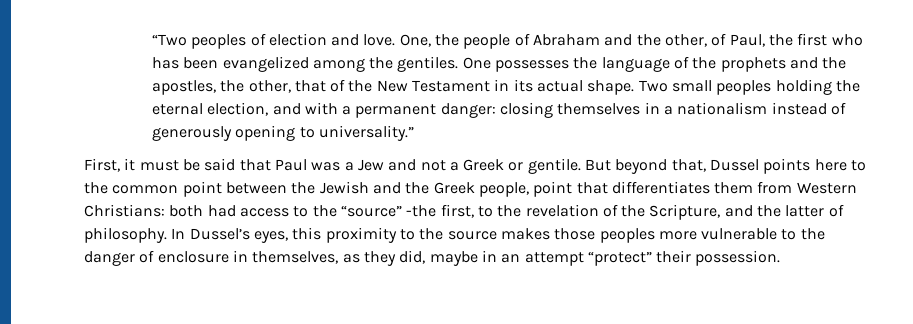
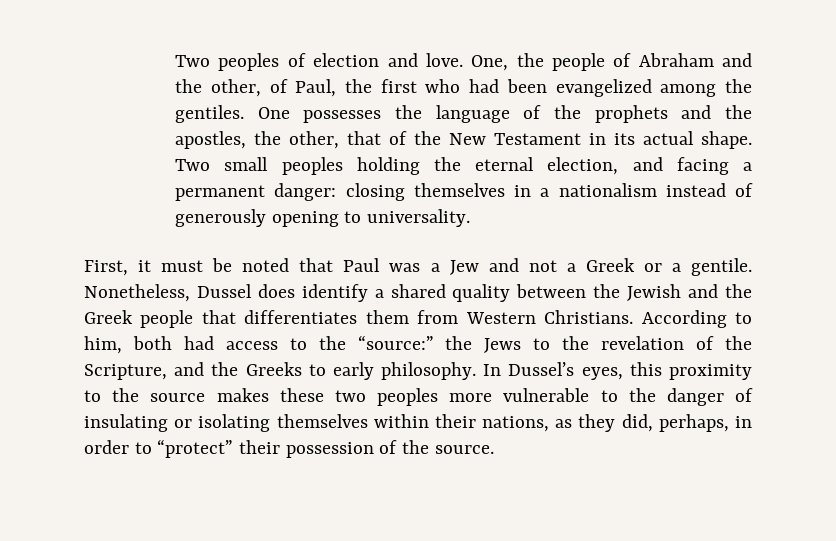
- “Two peoples of election and love.
+ Two peoples of election and love.
- One, the people of Abraham and the other, of Paul, the first who has been evangelized among the gentiles.
+ One, the people of Abraham and the other, of Paul, the first who had been evangelized among the gentiles.
- Two small peoples holding the eternal election, and with a permanent danger: closing themselves in a nationalism instead of generously opening to universality.”
+ Two small peoples holding the eternal election, and facing a permanent danger: closing themselves in a nationalism instead of generously opening to universality.
- First, it must be said that Paul was a Jew and not a Greek or gentile. But beyond that, Dussel points here to the common point between the Jewish and the Greek people, point that differentiates them from Western Christians: both had access to the “source” -the first, to the revelation of the Scripture, and the latter of philosophy.
+ First, it must be noted that Paul was a Jew and not a Greek or a gentile. Nonetheless, Dussel does identify a shared quality between the Jewish and the Greek people that differentiates them from Western Christians. According to him, both had access to the “source:” the Jews to the revelation of the Scripture, and the Greeks to early philosophy.
- In Dussel’s eyes, this proximity to the source makes those peoples more vulnerable to the danger of enclosure in themselves, as they did, maybe in an attempt “protect” their possession.
+ In Dussel’s eyes, this proximity to the source makes these two peoples more vulnerable to the danger of insulating or isolating themselves within their nations, as they did, perhaps, in order to “protect” their possession of the source.

